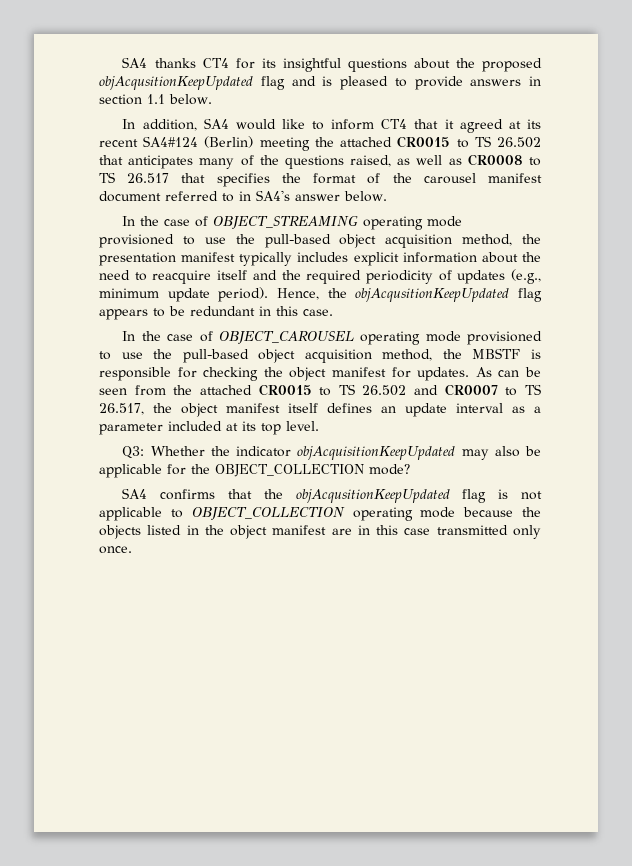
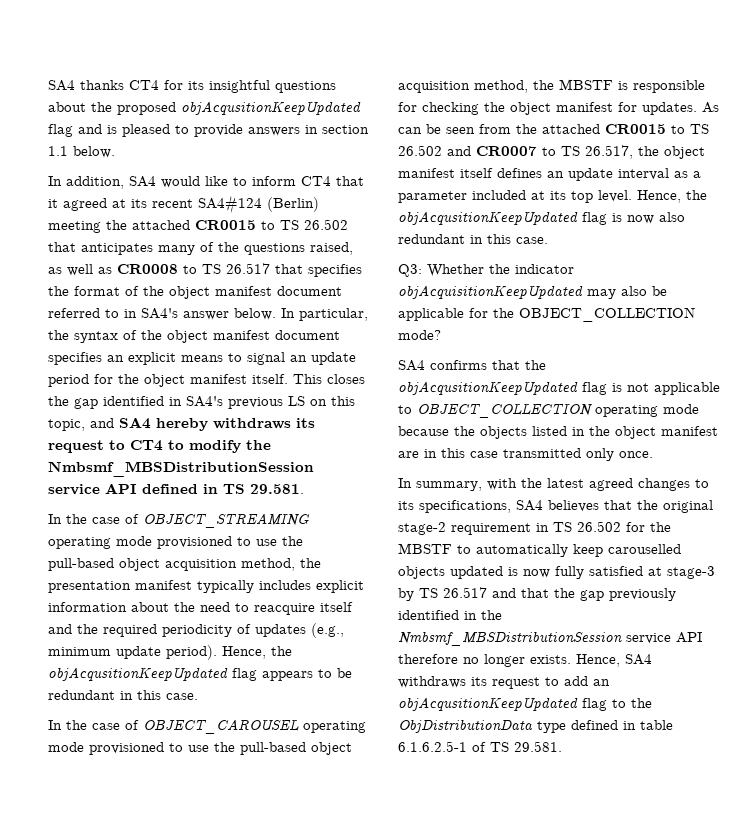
- In addition, SA4 would like to inform CT4 that it agreed at its recent SA4#124 (Berlin) meeting the attached CR0015 to TS 26.502 that anticipates many of the questions raised, as well as CR0008 to TS 26.517 that specifies the format of the carousel manifest document referred to in SA4's answer below.
+ In addition, SA4 would like to inform CT4 that it agreed at its recent SA4#124 (Berlin) meeting the attached CR0015 to TS 26.502 that anticipates many of the questions raised, as well as CR0008 to TS 26.517 that specifies the format of the object manifest document referred to in SA4's answer below. In particular, the syntax of the object manifest document specifies an explicit means to signal an update period for the object manifest itself. This closes the gap identified in SA4's previous LS on this topic, and SA4 hereby withdraws its request to CT4 to modify the Nmbsmf_MBSDistributionSession service API defined in TS 29.581.
+ Hence, the objAcqusitionKeepUpdated flag is now also redundant in this case.
+ In summary, with the latest agreed changes to its specifications, SA4 believes that the original stage-2 requirement in TS 26.502 for the MBSTF to automatically keep carouselled objects updated is now fully satisfied at stage-3 by TS 26.517 and that the gap previously identified in the Nmbsmf_MBSDistributionSession service API therefore no longer exists. Hence, SA4 withdraws its request to add an objAcqusitionKeepUpdated flag to the ObjDistributionData type defined in table 6.1.6.2.5-1 of TS 29.581.

